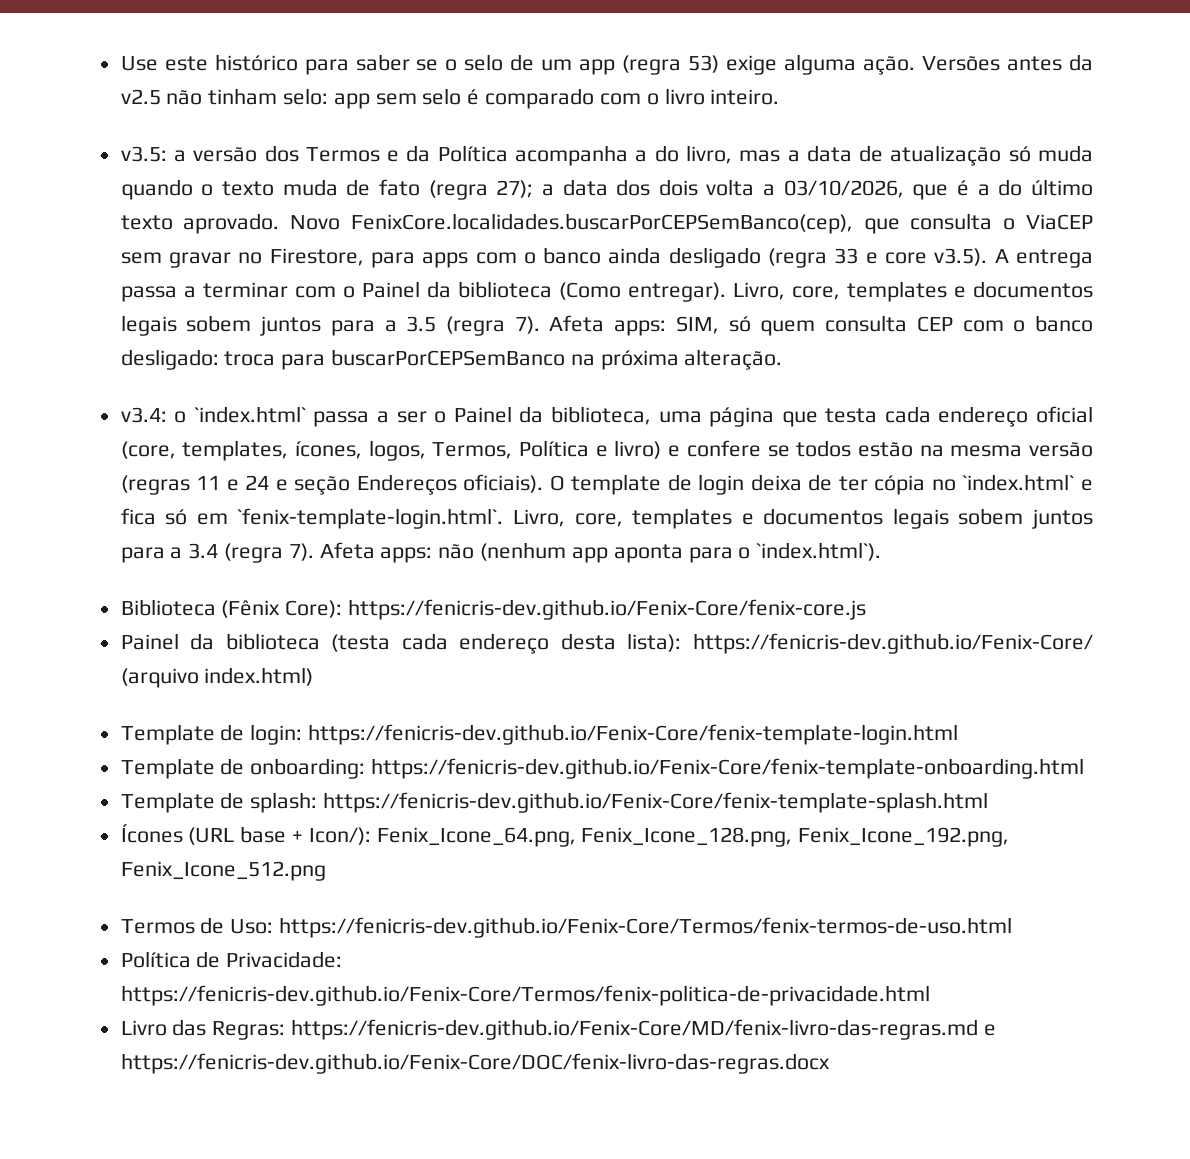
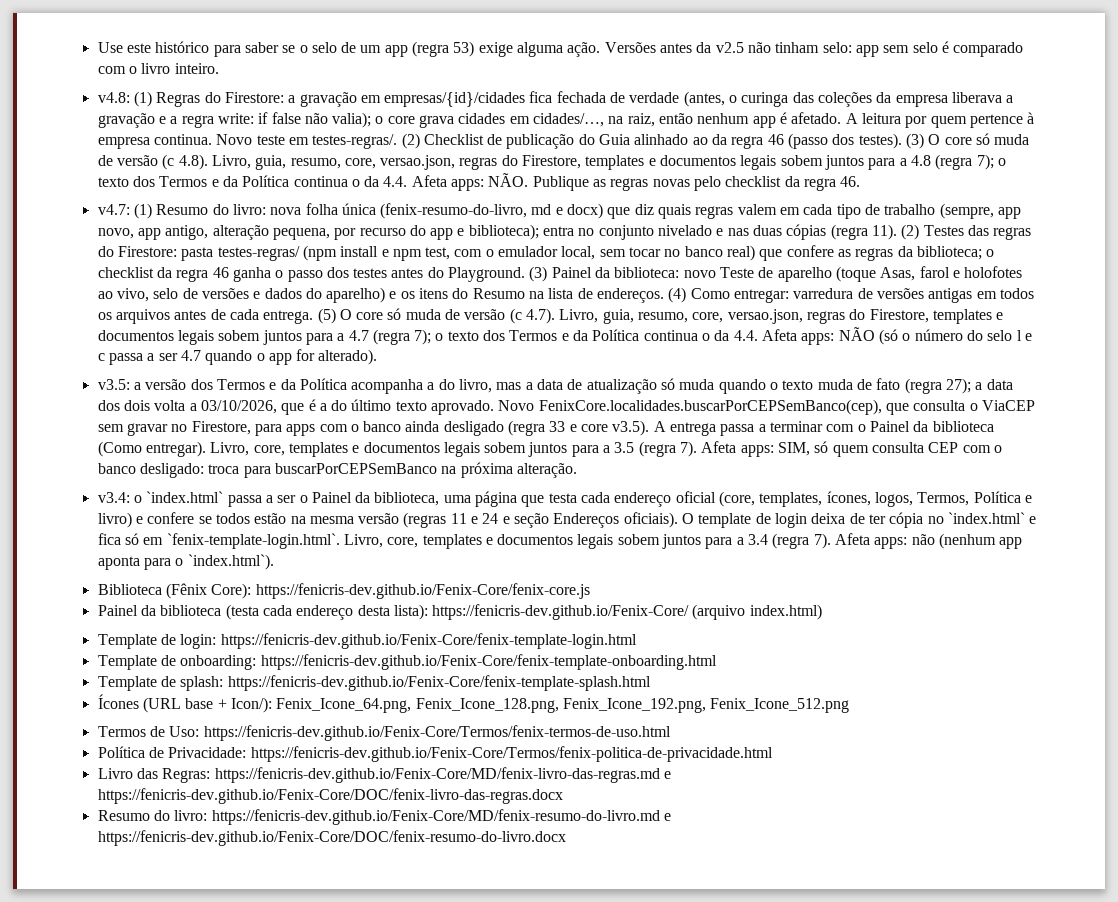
+ v4.8: (1) Regras do Firestore: a gravação em empresas/{id}/cidades fica fechada de verdade (antes, o curinga das coleções da empresa liberava a gravação e a regra write: if false não valia); o core grava cidades em cidades/…, na raiz, então nenhum app é afetado. A leitura por quem pertence à empresa continua. Novo teste em testes-regras/. (2) Checklist de publicação do Guia alinhado ao da regra 46 (passo dos testes). (3) O core só muda de versão (c 4.8). Livro, guia, resumo, core, versao.json, regras do Firestore, templates e documentos legais sobem juntos para a 4.8 (regra 7); o texto dos Termos e da Política continua o da 4.4. Afeta apps: NÃO. Publique as regras novas pelo checklist da regra 46.
+ v4.7: (1) Resumo do livro: nova folha única (fenix-resumo-do-livro, md e docx) que diz quais regras valem em cada tipo de trabalho (sempre, app novo, app antigo, alteração pequena, por recurso do app e biblioteca); entra no conjunto nivelado e nas duas cópias (regra 11). (2) Testes das regras do Firestore: pasta testes-regras/ (npm install e npm test, com o emulador local, sem tocar no banco real) que confere as regras da biblioteca; o checklist da regra 46 ganha o passo dos testes antes do Playground. (3) Painel da biblioteca: novo Teste de aparelho (toque Asas, farol e holofotes ao vivo, selo de versões e dados do aparelho) e os itens do Resumo na lista de endereços. (4) Como entregar: varredura de versões antigas em todos os arquivos antes de cada entrega. (5) O core só muda de versão (c 4.7). Livro, guia, resumo, core, versao.json, regras do Firestore, templates e documentos legais sobem juntos para a 4.7 (regra 7); o texto dos Termos e da Política continua o da 4.4. Afeta apps: NÃO (só o número do selo l e c passa a ser 4.7 quando o app for alterado).
+ Resumo do livro: https://fenicris-dev.github.io/Fenix-Core/MD/fenix-resumo-do-livro.md e https://fenicris-dev.github.io/Fenix-Core/DOC/fenix-resumo-do-livro.docx

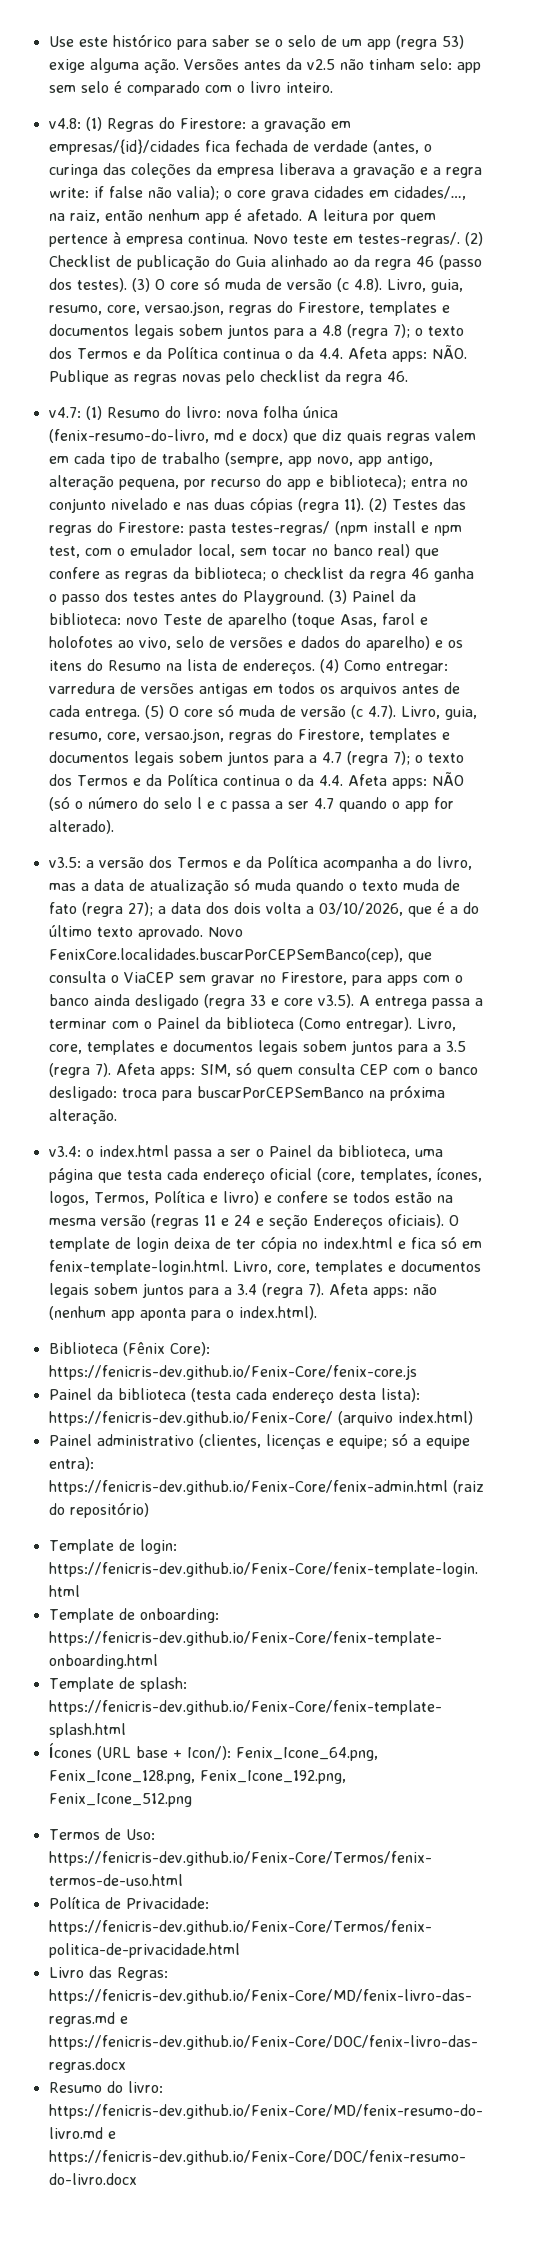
- v3.4: o `index.html` passa a ser o Painel da biblioteca, uma página que testa cada endereço oficial (core, templates, ícones, logos, Termos, Política e livro) e confere se todos estão na mesma versão (regras 11 e 24 e seção Endereços oficiais).
+ v3.4: o index.html passa a ser o Painel da biblioteca, uma página que testa cada endereço oficial (core, templates, ícones, logos, Termos, Política e livro) e confere se todos estão na mesma versão (regras 11 e 24 e seção Endereços oficiais).
- O template de login deixa de ter cópia no `index.html` e fica só em `fenix-template-login.html`. Livro, core, templates e documentos legais sobem juntos para a 3.4 (regra 7).
+ O template de login deixa de ter cópia no index.html e fica só em fenix-template-login.html. Livro, core, templates e documentos legais sobem juntos para a 3.4 (regra 7).
- Afeta apps: não (nenhum app aponta para o `index.html`).
+ Afeta apps: não (nenhum app aponta para o index.html).
+ Painel administrativo (clientes, licenças e equipe; só a equipe entra): https://fenicris-dev.github.io/Fenix-Core/fenix-admin.html (raiz do repositório)

